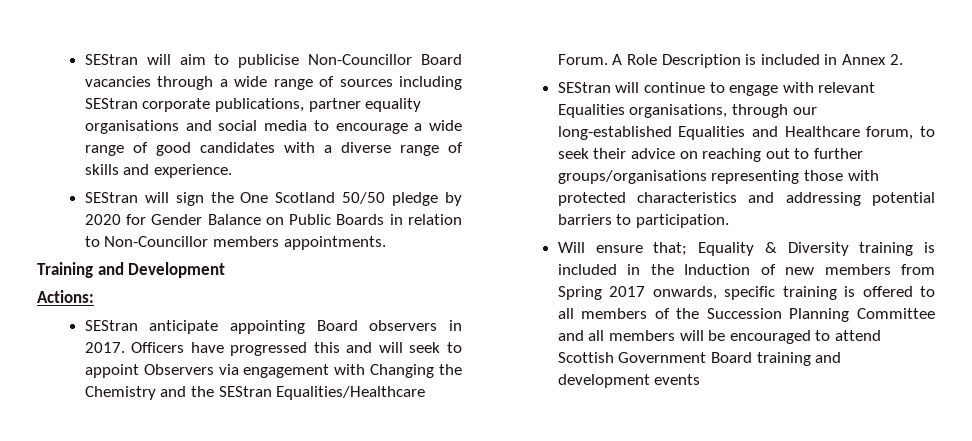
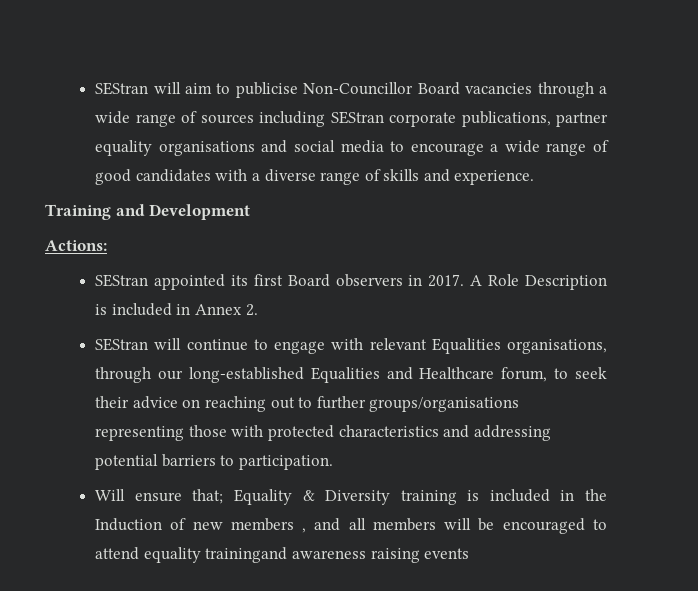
- SEStran will sign the One Scotland 50/50 pledge by 2020 for Gender Balance on Public Boards in relation to Non-Councillor members appointments.
- SEStran anticipate appointing Board observers in 2017.
+ SEStran appointed its first Board observers in 2017.
- Officers have progressed this and will seek to appoint Observers via engagement with Changing the Chemistry and the SEStran Equalities/Healthcare Forum.
- Will ensure that; Equality & Diversity training is included in the Induction of new members from Spring 2017 onwards, specific training is offered to all members of the Succession Planning Committee and all members will be encouraged to attend Scottish Government Board training and development events
+ Will ensure that; Equality & Diversity training is included in the Induction of new members , and all members will be encouraged to attend equality trainingand awareness raising events

